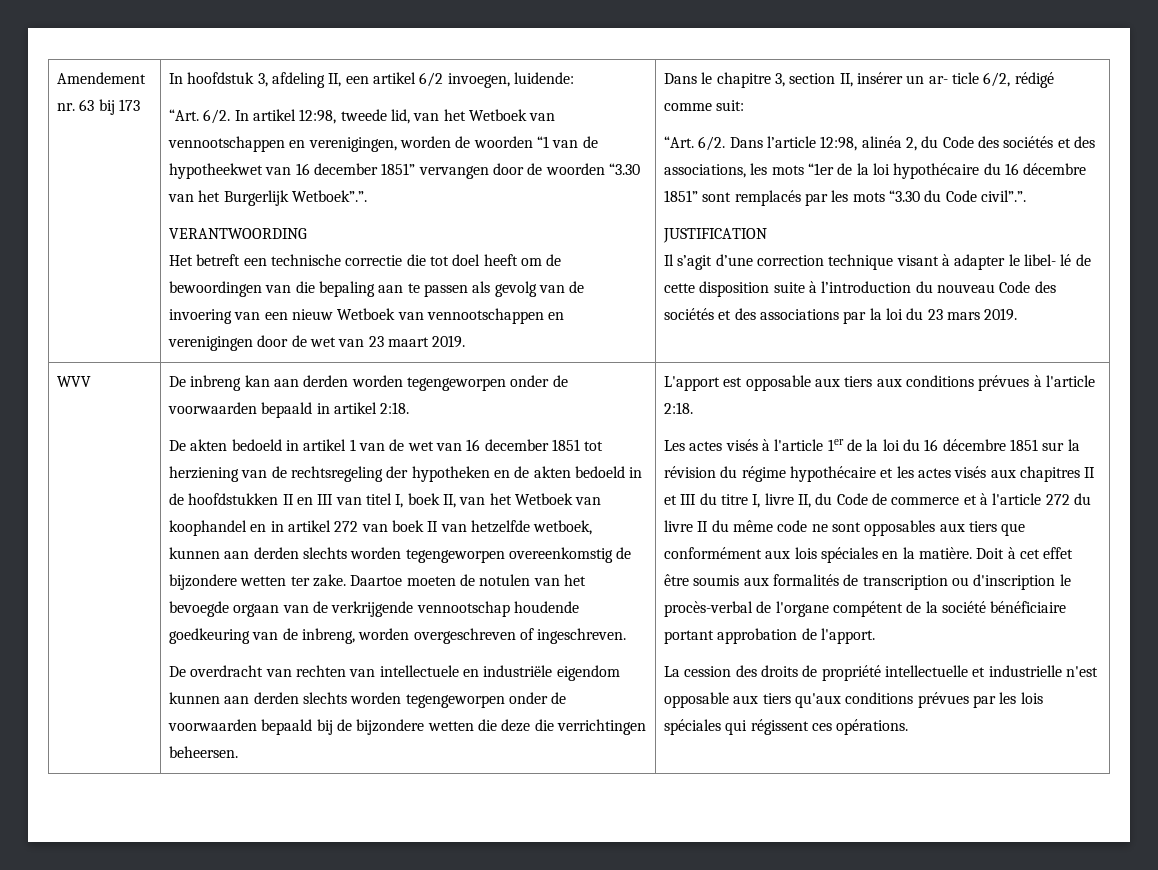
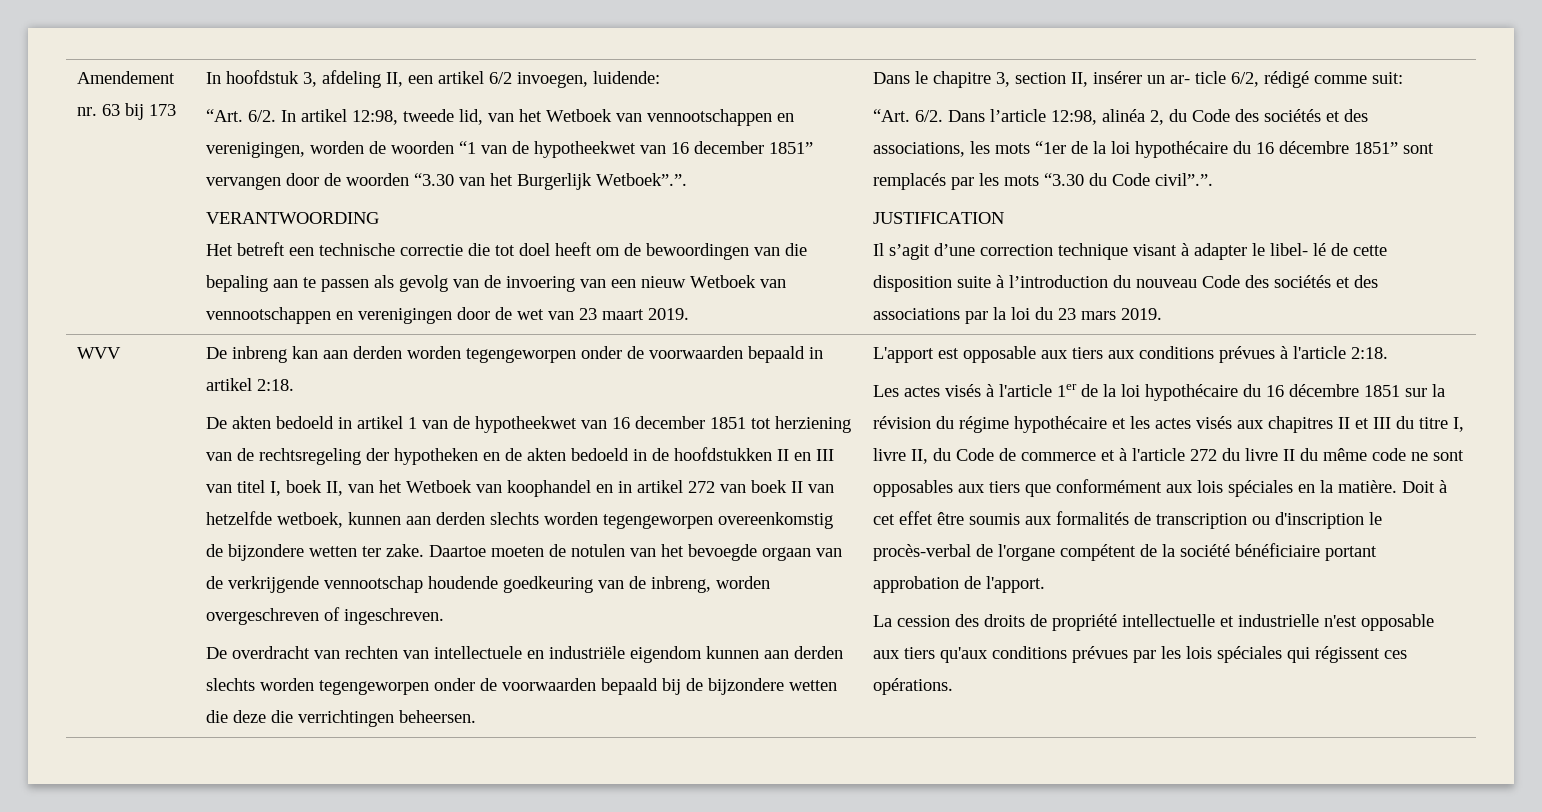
- De akten bedoeld in artikel 1 van de wet van 16 december 1851 tot herziening van de rechtsregeling der hypotheken en de akten bedoeld in de hoofdstukken II en III van titel I, boek II, van het Wetboek van koophandel en in artikel 272 van boek II van hetzelfde wetboek, kunnen aan derden slechts worden tegengeworpen overeenkomstig de bijzondere wetten ter zake.
+ De akten bedoeld in artikel 1 van de hypotheekwet van 16 december 1851 tot herziening van de rechtsregeling der hypotheken en de akten bedoeld in de hoofdstukken II en III van titel I, boek II, van het Wetboek van koophandel en in artikel 272 van boek II van hetzelfde wetboek, kunnen aan derden slechts worden tegengeworpen overeenkomstig de bijzondere wetten ter zake.
- Les actes visés à l'article 1er de la loi du 16 décembre 1851 sur la révision du régime hypothécaire et les actes visés aux chapitres II et III du titre I, livre II, du Code de commerce et à l'article 272 du livre II du même code ne sont opposables aux tiers que conformément aux lois spéciales en la matière.
+ Les actes visés à l'article 1er de la loi hypothécaire du 16 décembre 1851 sur la révision du régime hypothécaire et les actes visés aux chapitres II et III du titre I, livre II, du Code de commerce et à l'article 272 du livre II du même code ne sont opposables aux tiers que conformément aux lois spéciales en la matière.

